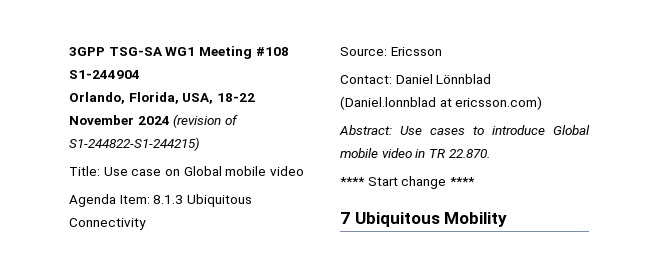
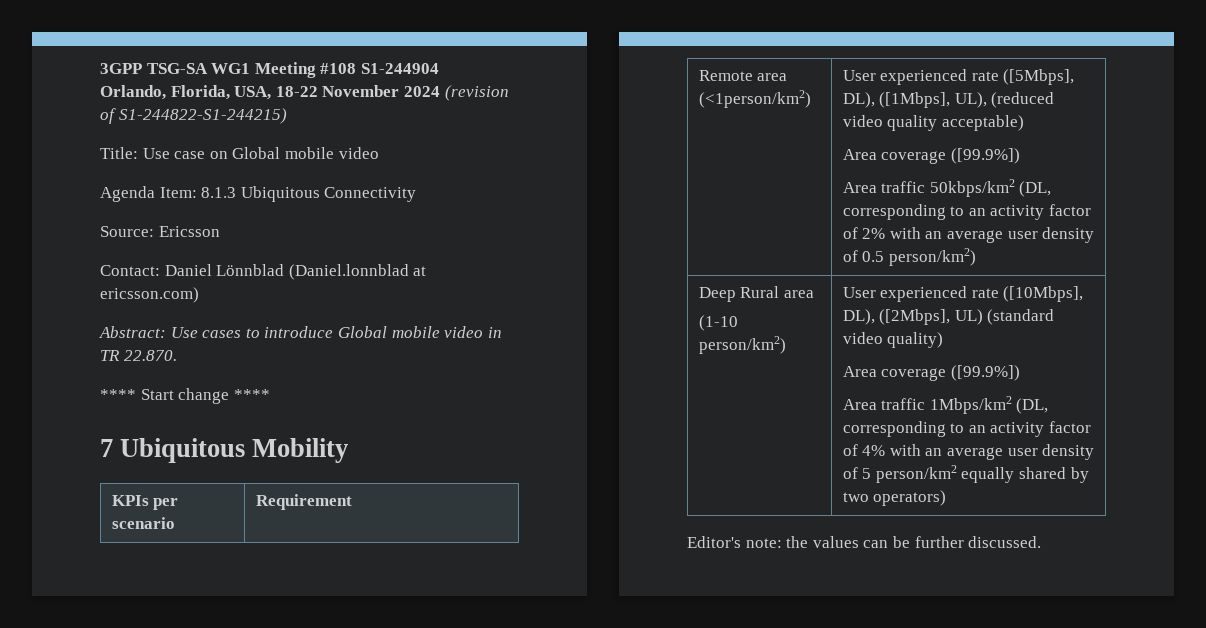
+ KPIs per scenario | Requirement
+ Remote area (<1person/km2) | User experienced rate ([5Mbps], DL), ([1Mbps], UL), (reduced video quality acceptable)
+ Area coverage ([99.9%])
+ Area traffic 50kbps/km2 (DL, corresponding to an activity factor of 2% with an average user density of 0.5 person/km2)
+ Deep Rural area
+ (1-10 person/km2) | User experienced rate ([10Mbps], DL), ([2Mbps], UL) (standard video quality)
+ Area coverage ([99.9%])
+ Area traffic 1Mbps/km2 (DL, corresponding to an activity factor of 4% with an average user density of 5 person/km2 equally shared by two operators)
+ Editor's note: the values can be further discussed.

